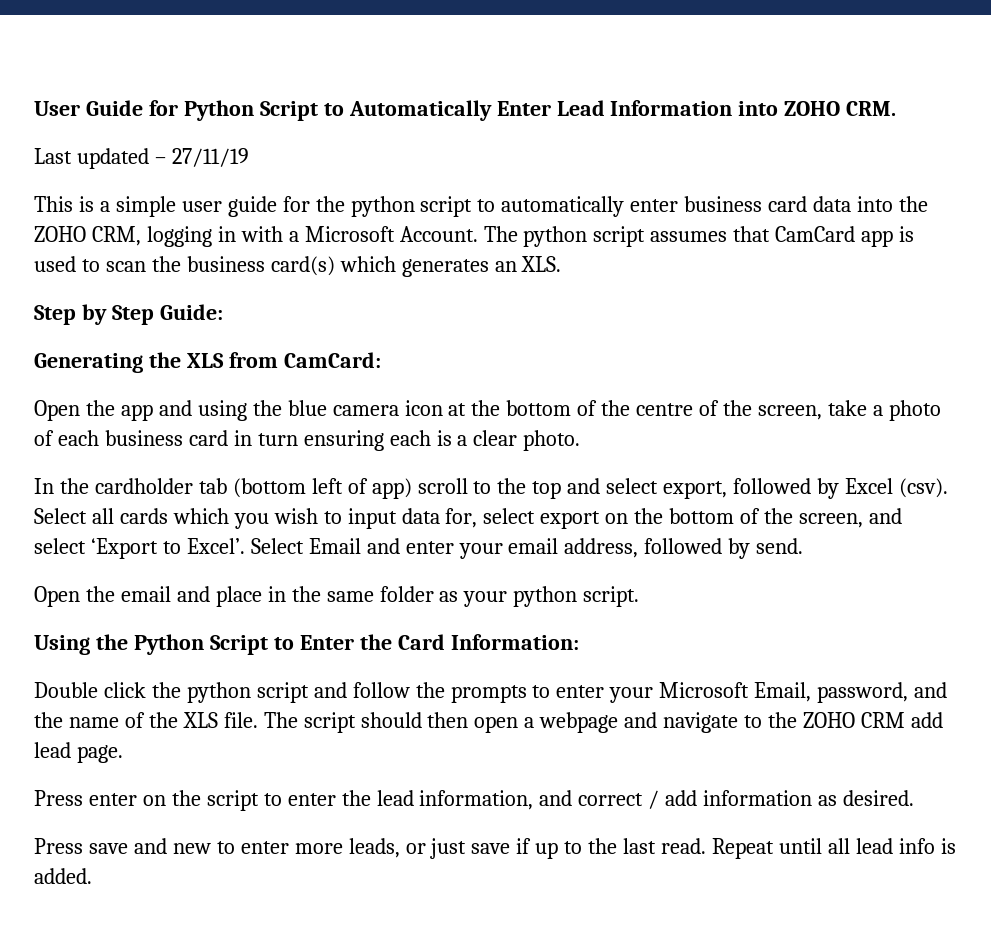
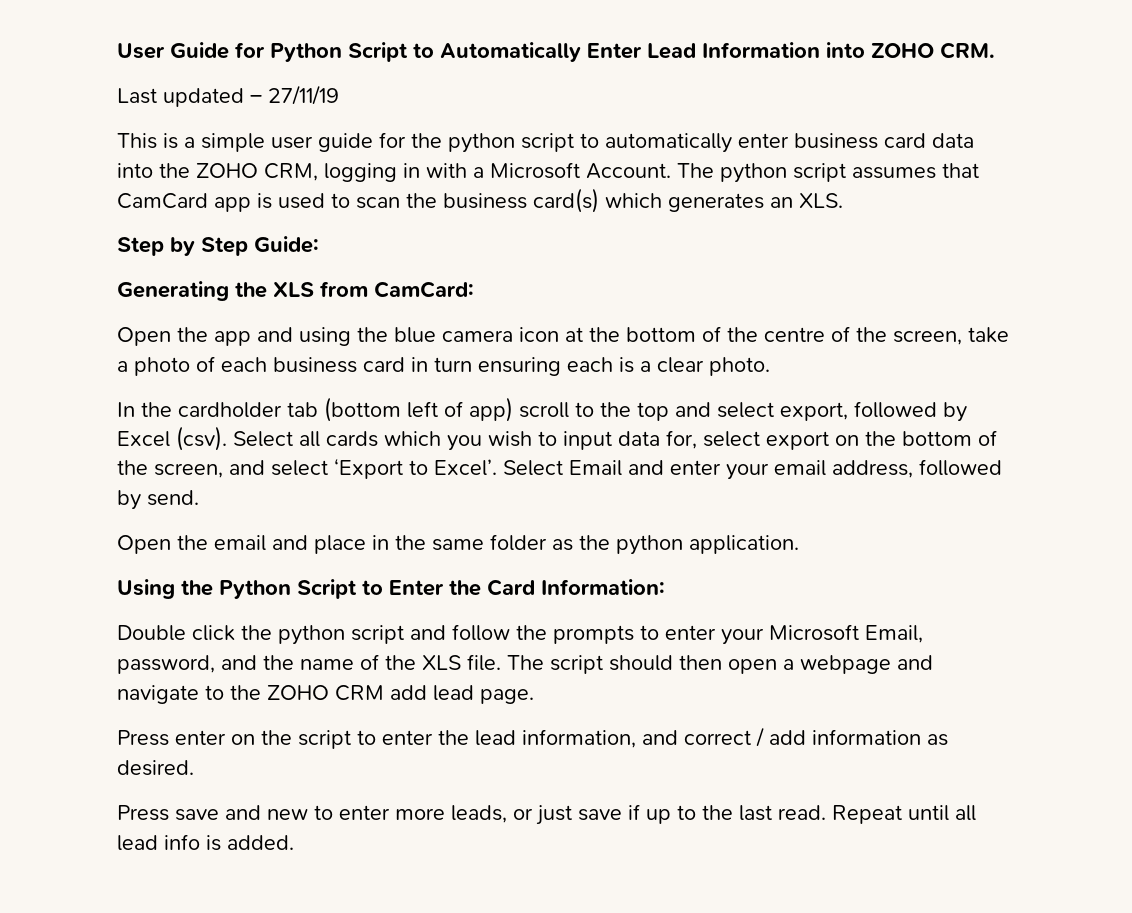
- Open the email and place in the same folder as your python script.
+ Open the email and place in the same folder as the python application.

